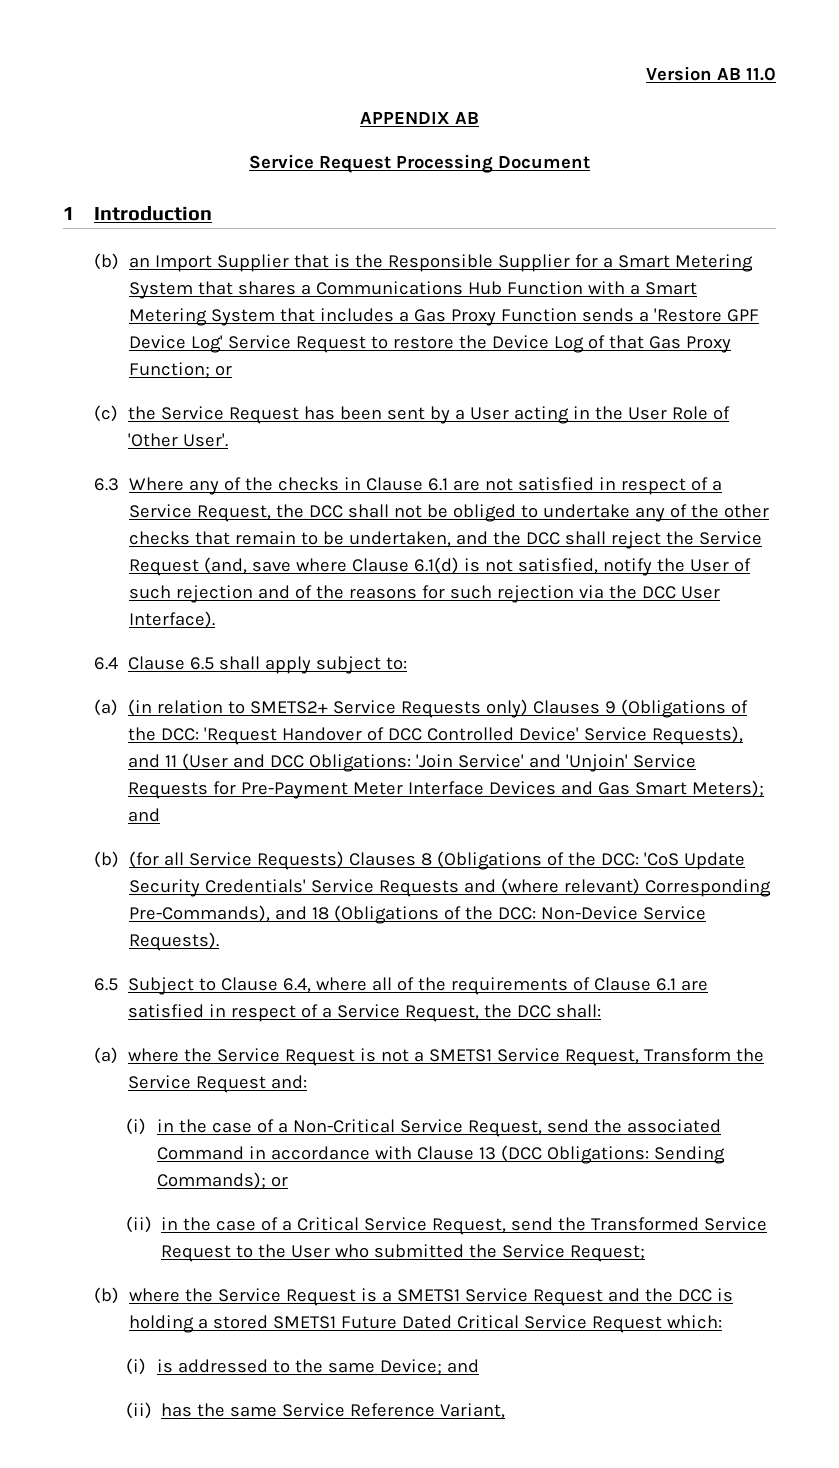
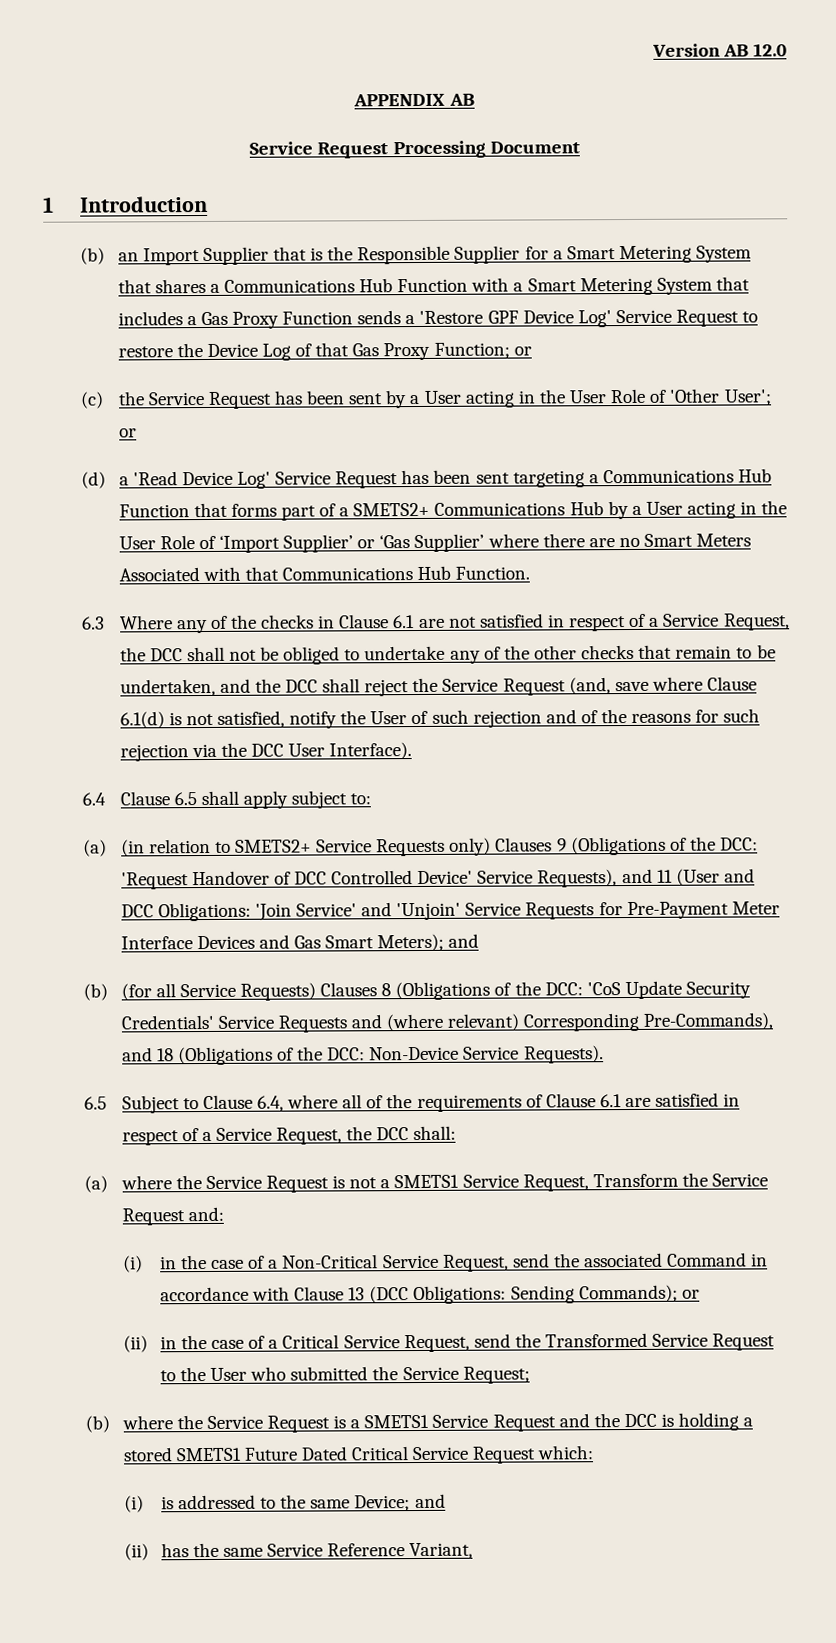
- Version AB 11.0
+ Version AB 12.0
- (c) the Service Request has been sent by a User acting in the User Role of 'Other User'.
+ (c) the Service Request has been sent by a User acting in the User Role of 'Other User'; or
+ (d) a 'Read Device Log' Service Request has been sent targeting a Communications Hub Function that forms part of a SMETS2+ Communications Hub by a User acting in the User Role of ‘Import Supplier’ or ‘Gas Supplier’ where there are no Smart Meters Associated with that Communications Hub Function.

